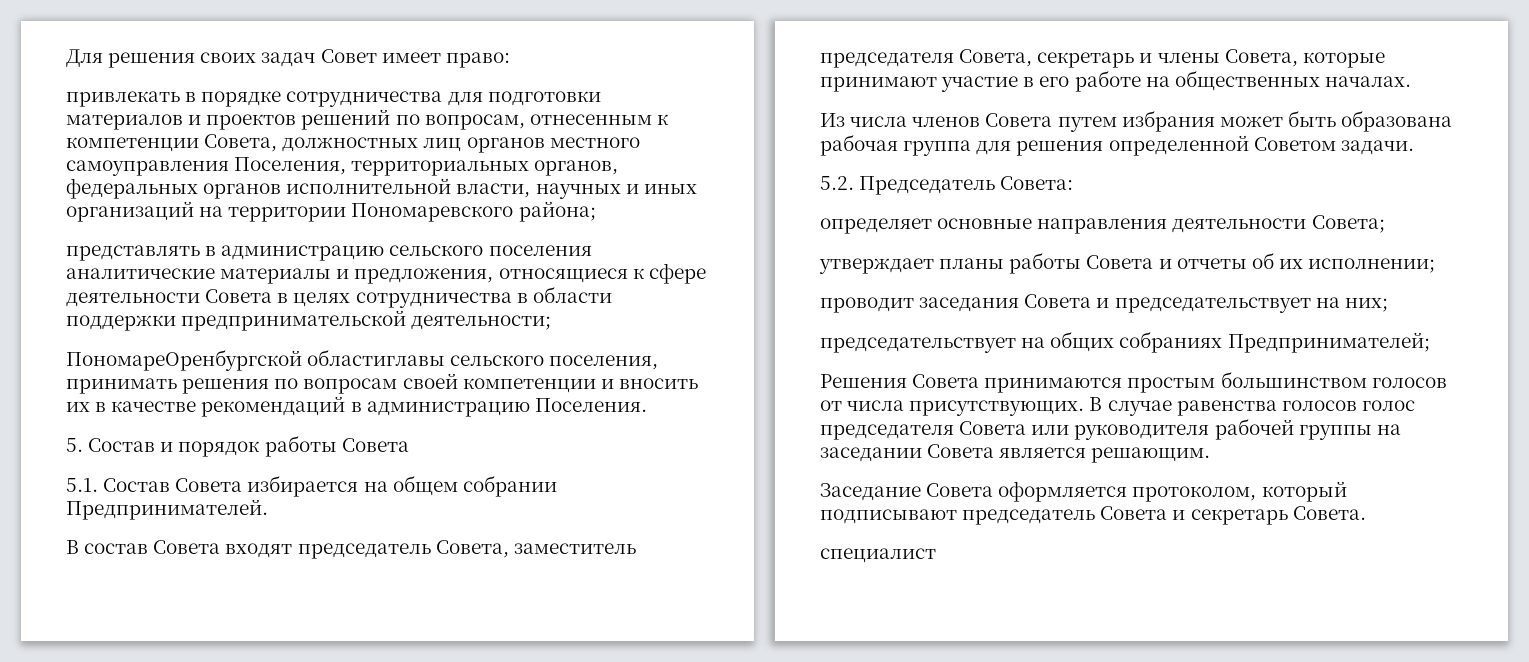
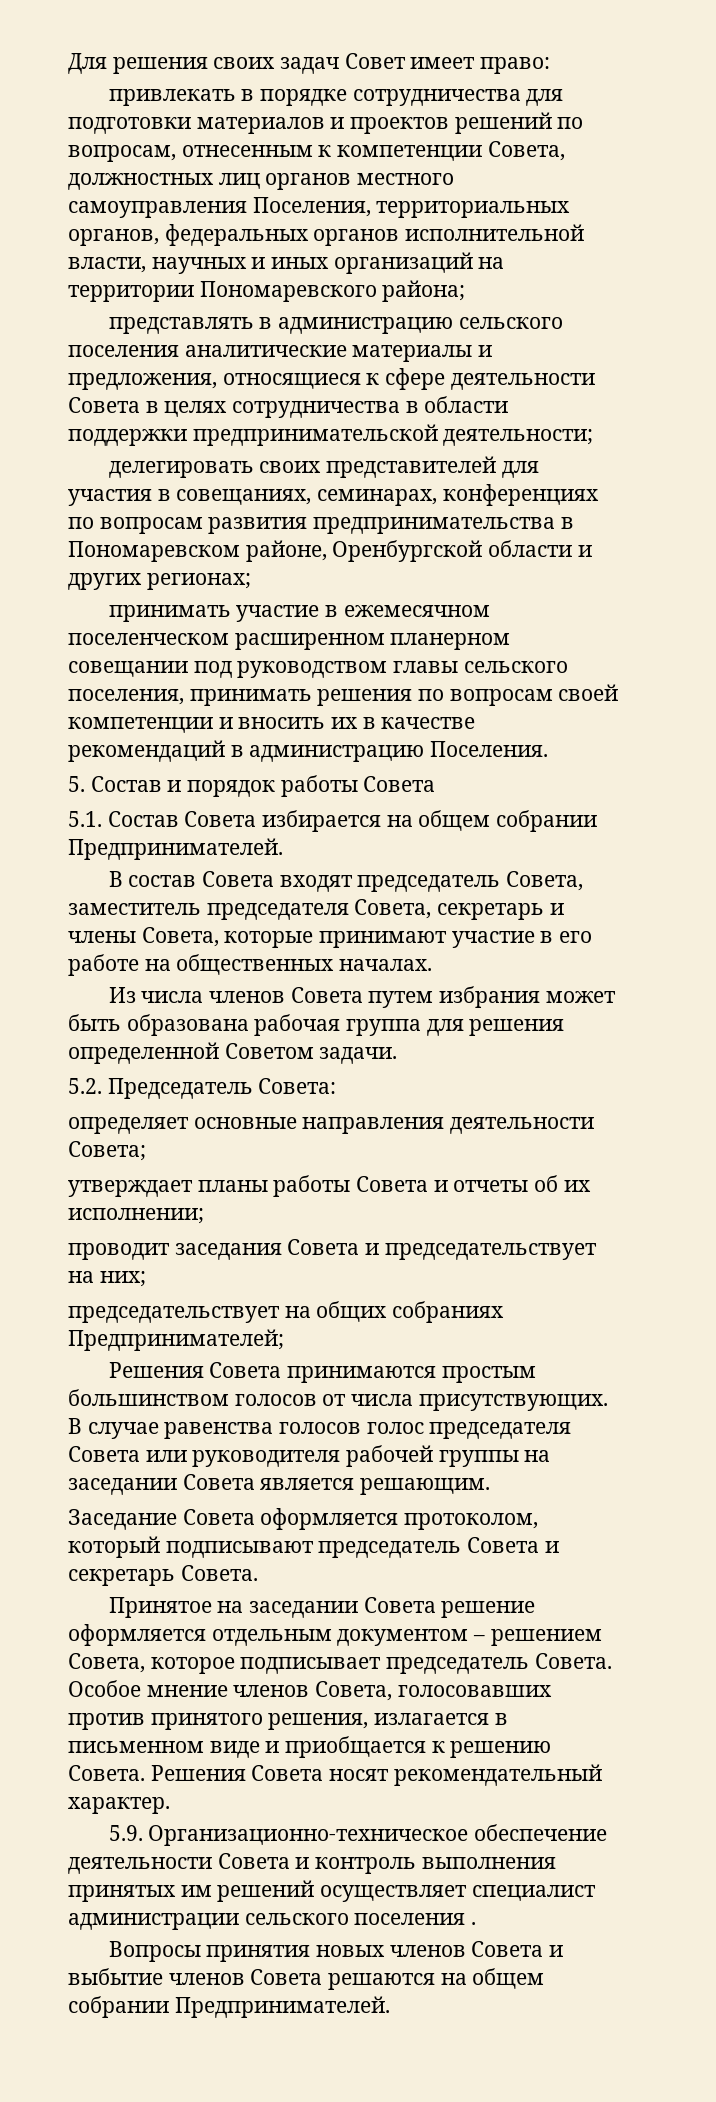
- ПономареОренбургской областиглавы сельского поселения, принимать решения по вопросам своей компетенции и вносить их в качестве рекомендаций в администрацию Поселения.
+ делегировать своих представителей для участия в совещаниях, семинарах, конференциях по вопросам развития предпринимательства в Пономаревском районе, Оренбургской области и других регионах;
+ принимать участие в ежемесячном поселенческом расширенном планерном совещании под руководством главы сельского поселения, принимать решения по вопросам своей компетенции и вносить их в качестве рекомендаций в администрацию Поселения.
- специалист
+ Принятое на заседании Совета решение оформляется отдельным документом – решением Совета, которое подписывает председатель Совета. Особое мнение членов Совета, голосовавших против принятого решения, излагается в письменном виде и приобщается к решению Совета. Решения Совета носят рекомендательный характер.
+ 5.9. Организационно-техническое обеспечение деятельности Совета и контроль выполнения принятых им решений осуществляет специалист администрации сельского поселения .
+ Вопросы принятия новых членов Совета и выбытие членов Совета решаются на общем собрании Предпринимателей.

